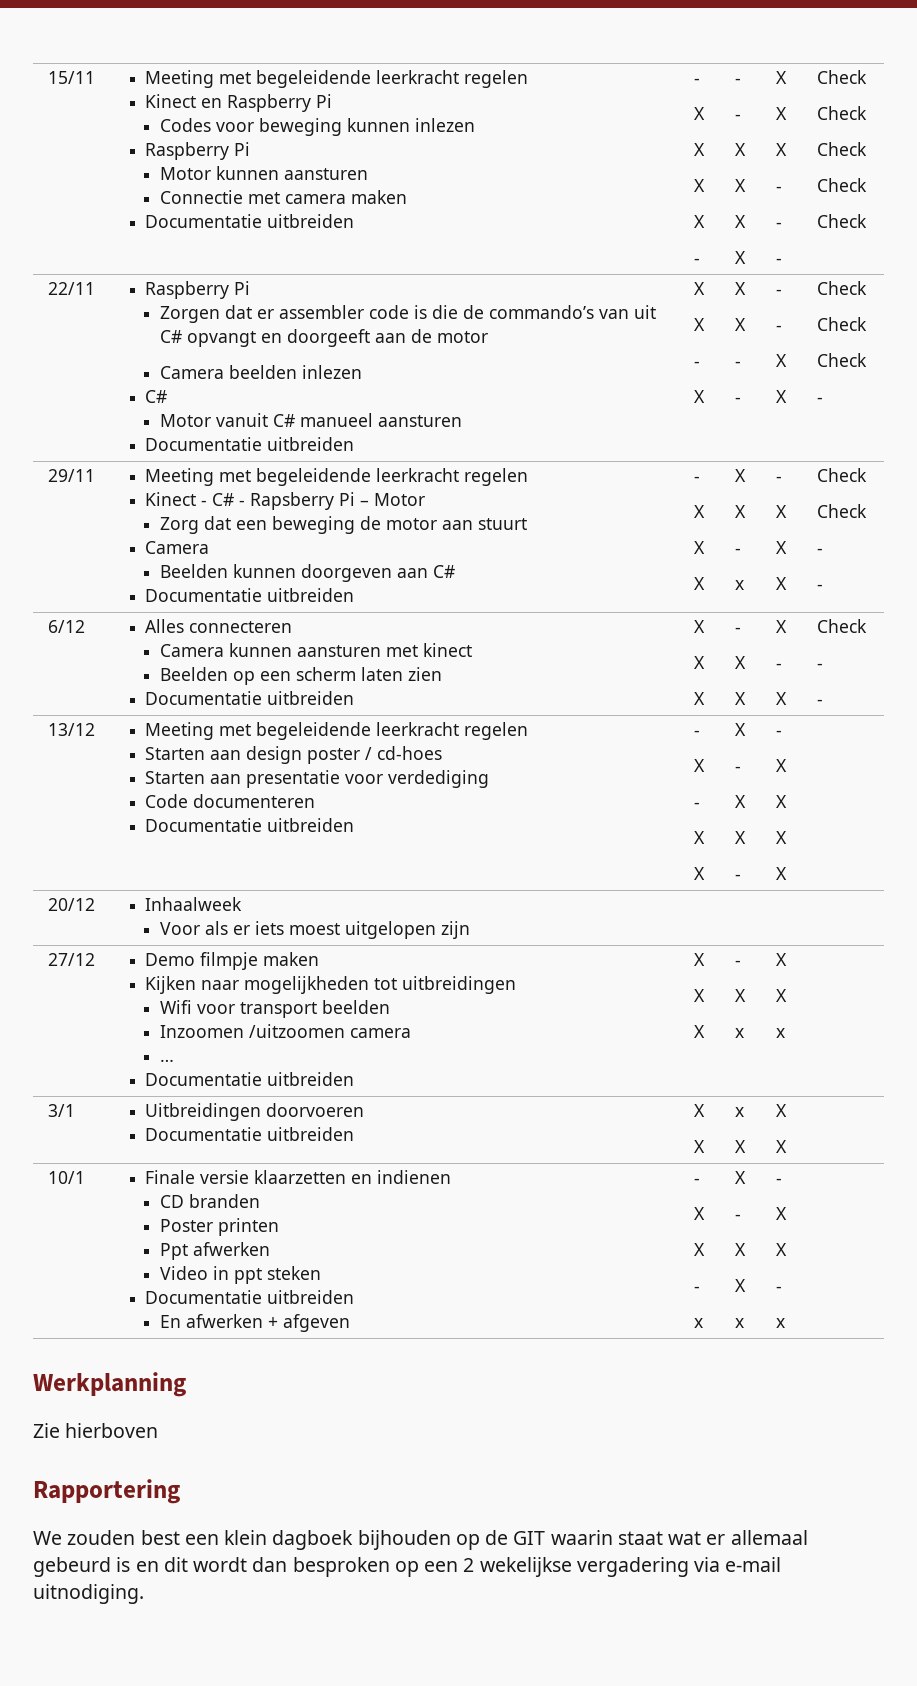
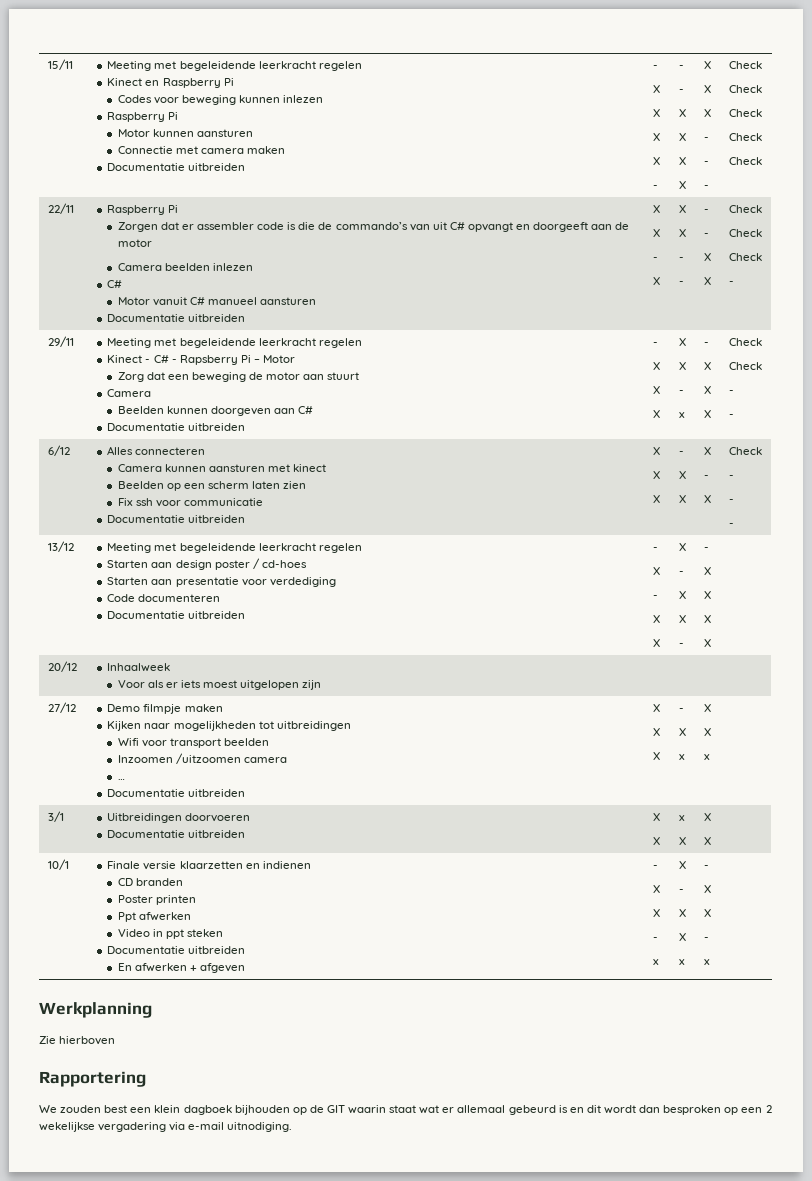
  6/12 | Alles connecteren
  Camera kunnen aansturen met kinect
  Beelden op een scherm laten zien
+ Fix ssh voor communicatie
  Documentatie uitbreiden | X
  X
  X | -
  X
  X | X
  -
  X | Check
+ -

